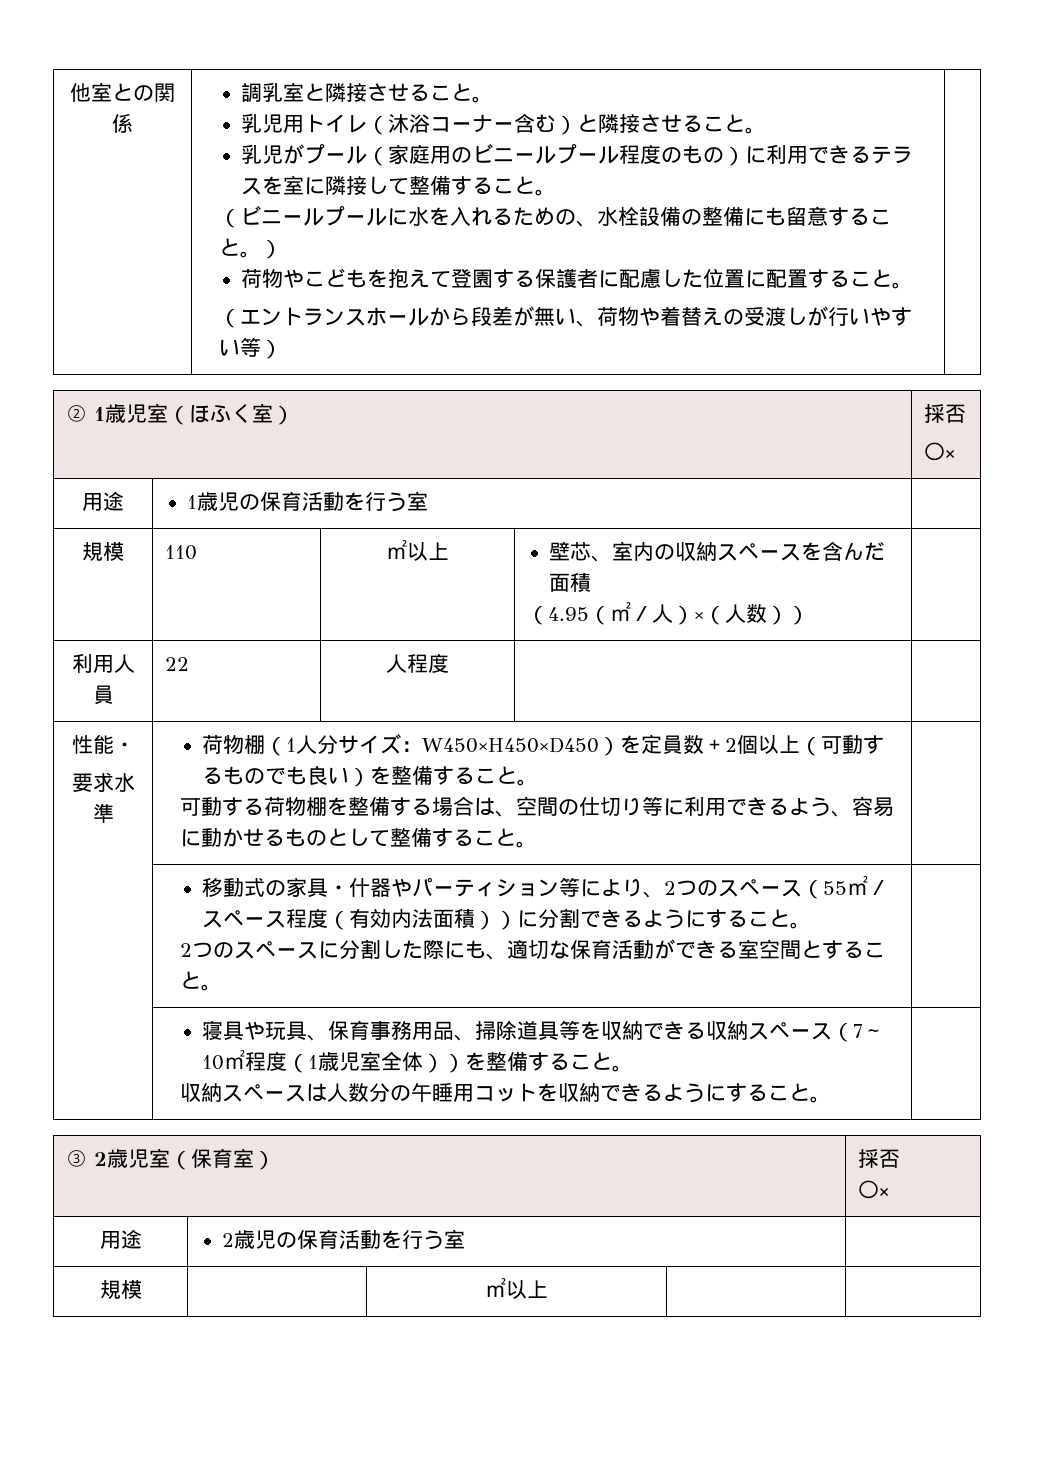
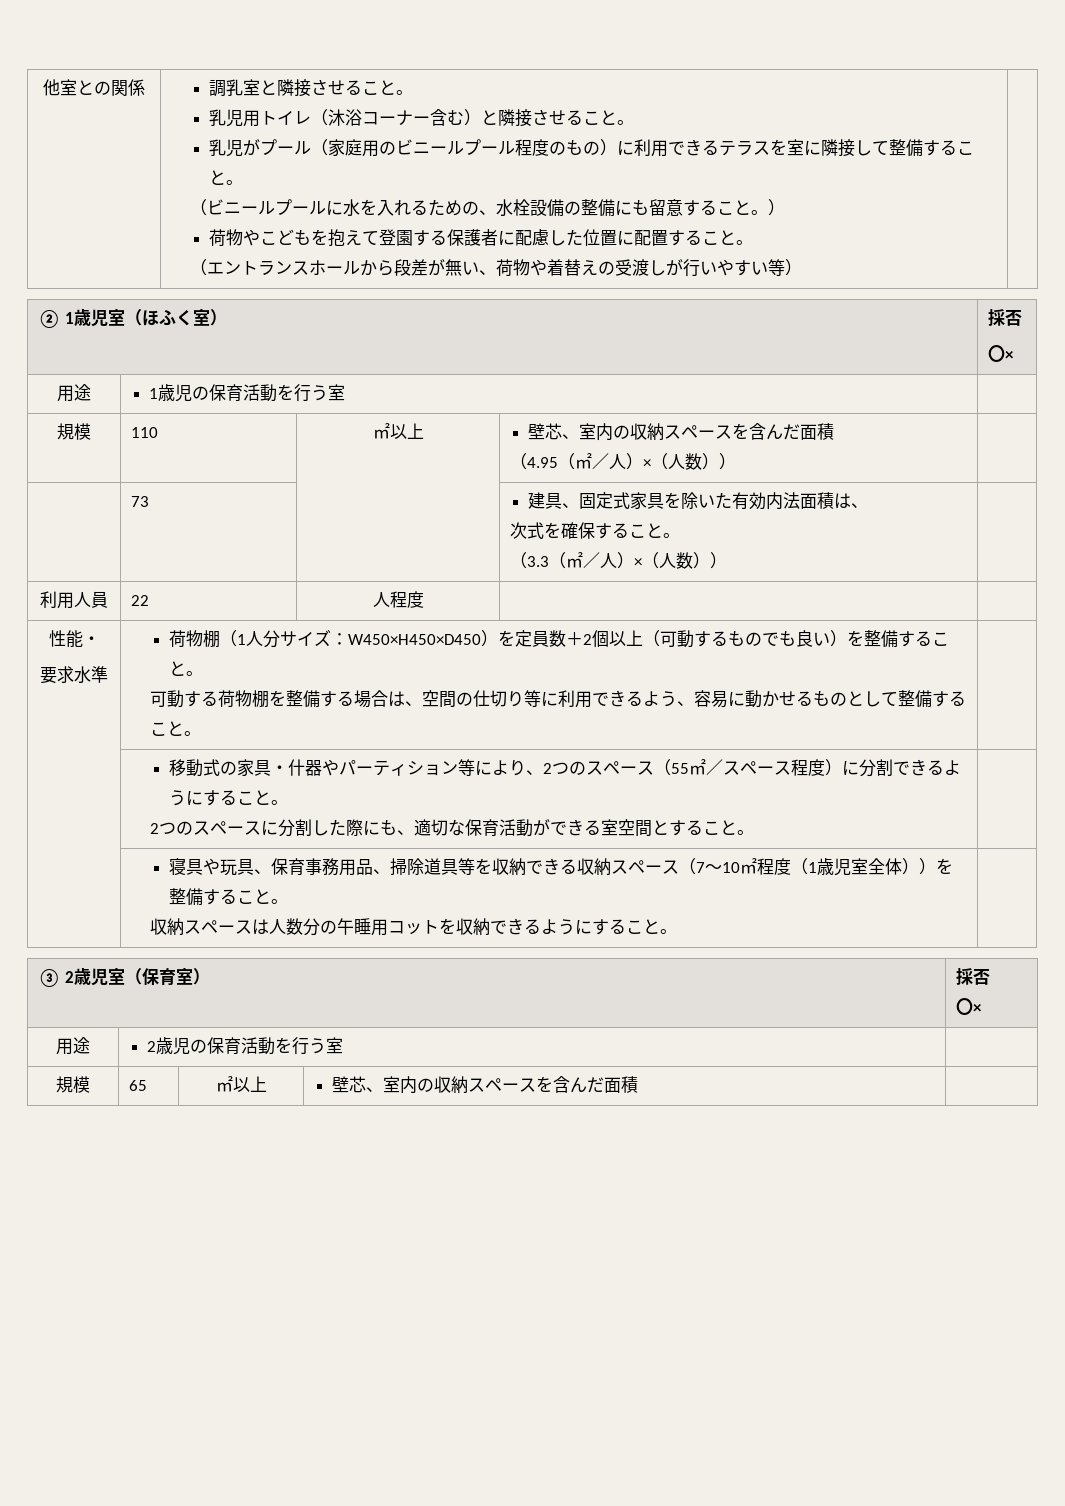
+ | 73 | | 建具、固定式家具を除いた有効内法面積は、
+ 次式を確保すること。
+ （3.3（㎡／人）×（人数）） |
- 移動式の家具・什器やパーティション等により、2つのスペース（55㎡／スペース程度（有効内法面積））に分割できるようにすること。
+ 移動式の家具・什器やパーティション等により、2つのスペース（55㎡／スペース程度）に分割できるようにすること。
- 規模 | | ㎡以上 | |
+ 規模 | 65 | ㎡以上 | 壁芯、室内の収納スペースを含んだ面積 |

